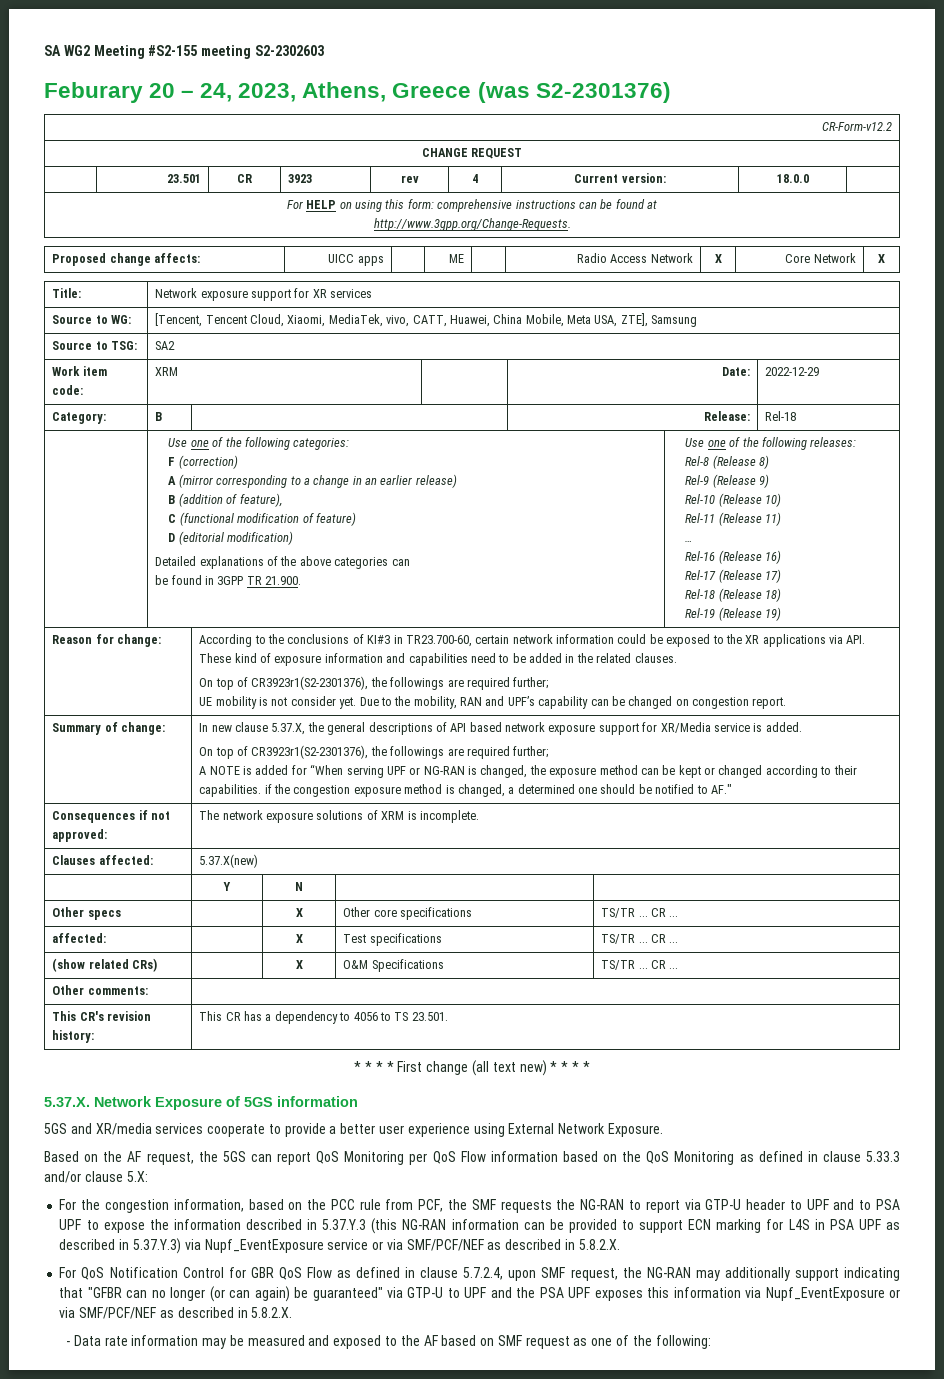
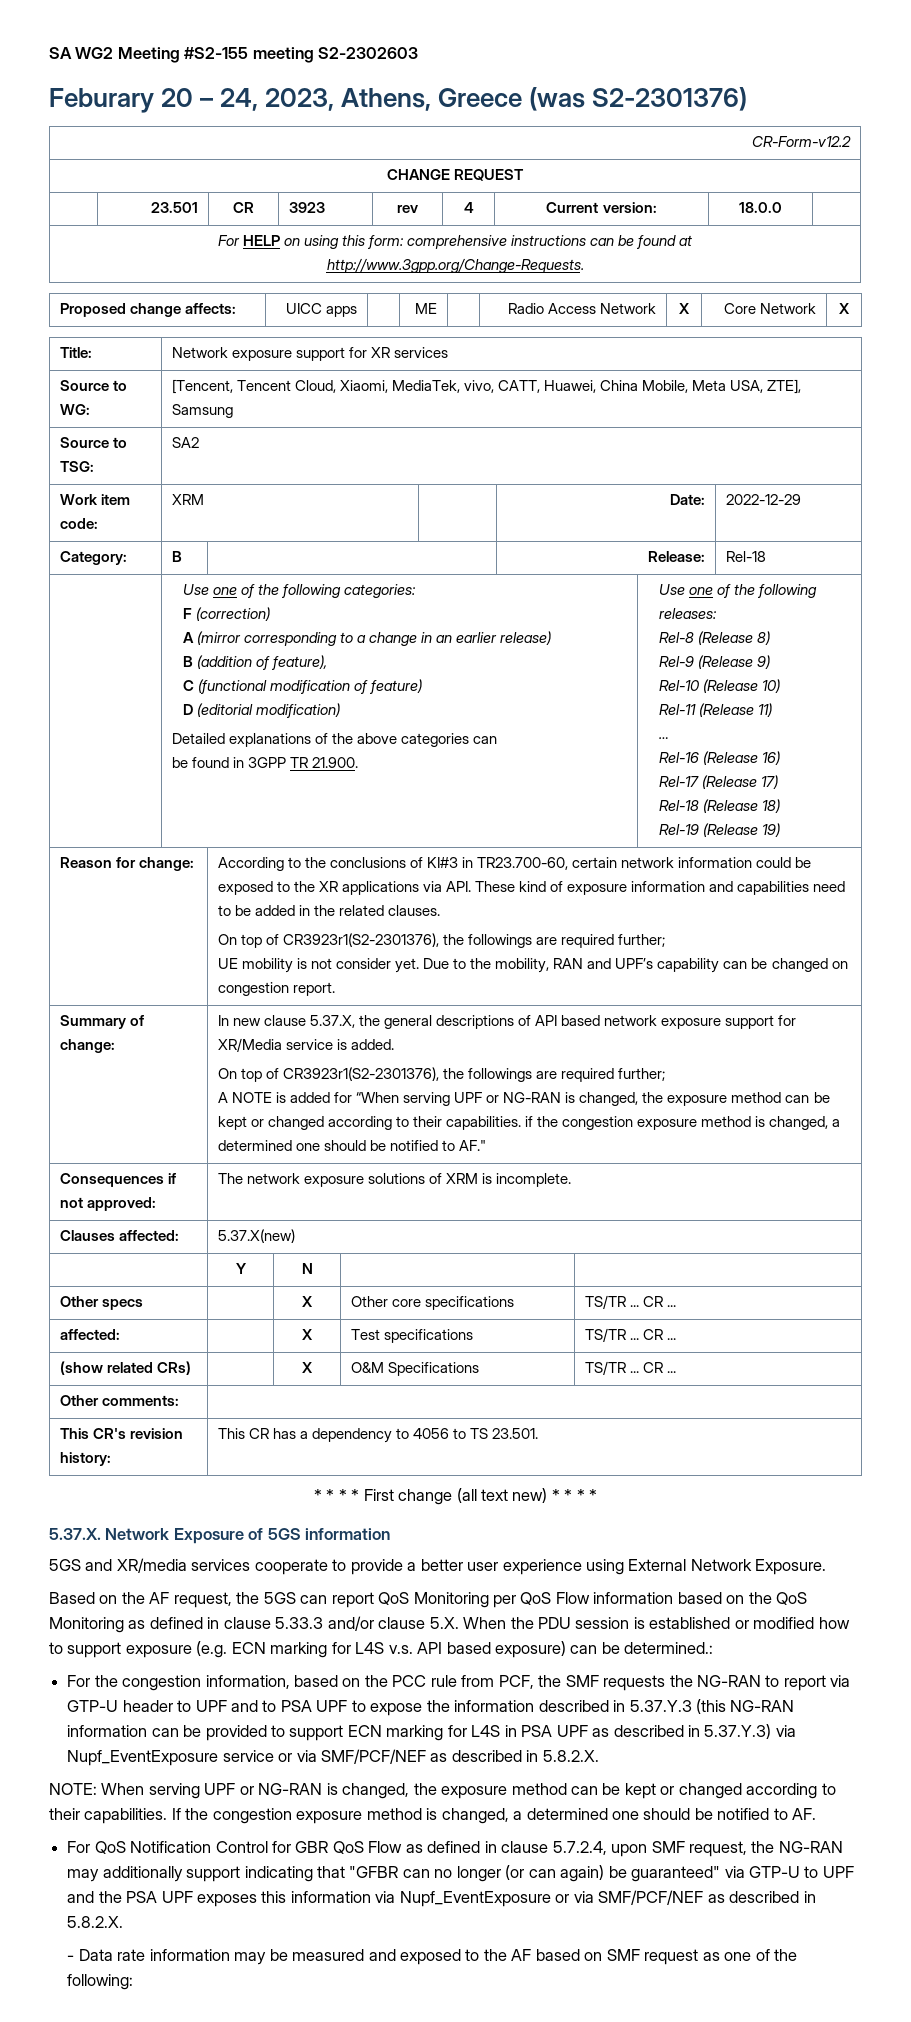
- Based on the AF request, the 5GS can report QoS Monitoring per QoS Flow information based on the QoS Monitoring as defined in clause 5.33.3 and/or clause 5.X:
+ Based on the AF request, the 5GS can report QoS Monitoring per QoS Flow information based on the QoS Monitoring as defined in clause 5.33.3 and/or clause 5.X. When the PDU session is established or modified how to support exposure (e.g. ECN marking for L4S v.s. API based exposure) can be determined.:
+ NOTE: When serving UPF or NG-RAN is changed, the exposure method can be kept or changed according to their capabilities. If the congestion exposure method is changed, a determined one should be notified to AF.

